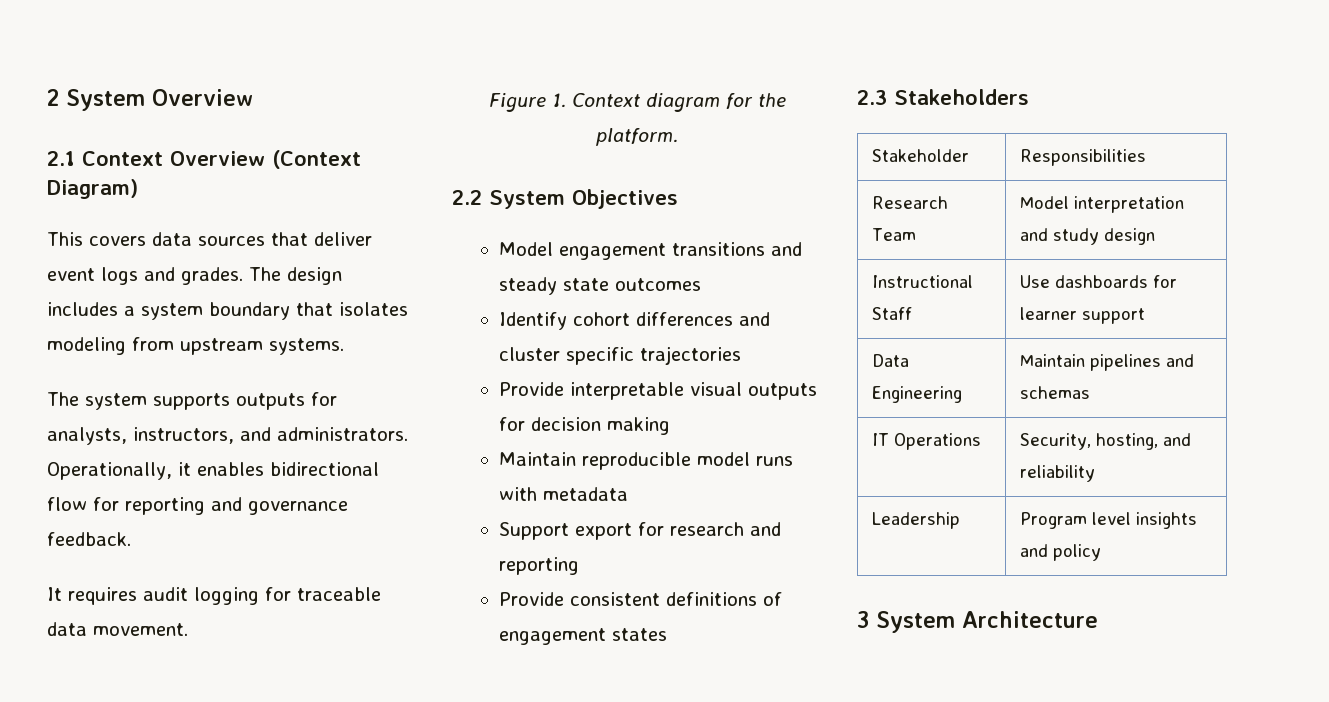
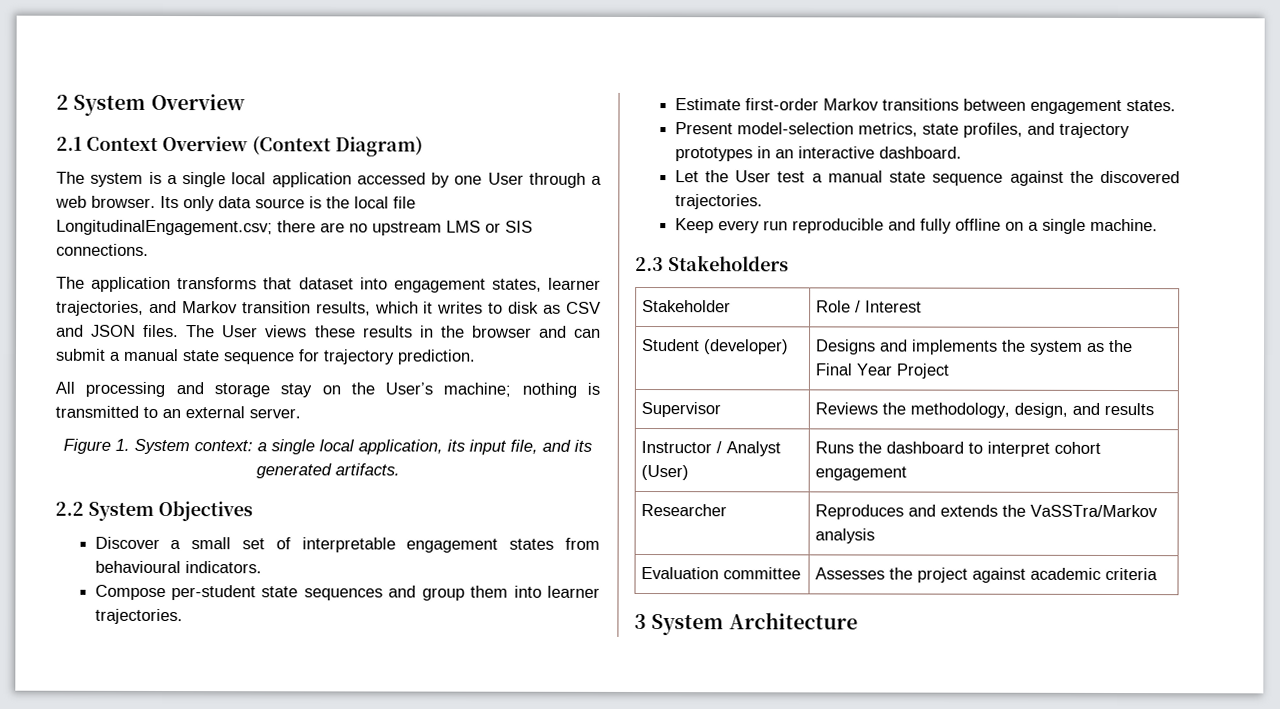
- This covers data sources that deliver event logs and grades. The design includes a system boundary that isolates modeling from upstream systems.
- The system supports outputs for analysts, instructors, and administrators. Operationally, it enables bidirectional flow for reporting and governance feedback.
- It requires audit logging for traceable data movement.
- Figure 1. Context diagram for the platform.
+ The system is a single local application accessed by one User through a web browser. Its only data source is the local file LongitudinalEngagement.csv; there are no upstream LMS or SIS connections.
+ The application transforms that dataset into engagement states, learner trajectories, and Markov transition results, which it writes to disk as CSV and JSON files. The User views these results in the browser and can submit a manual state sequence for trajectory prediction.
+ All processing and storage stay on the User’s machine; nothing is transmitted to an external server.
+ Figure 1. System context: a single local application, its input file, and its generated artifacts.
  2.2 System Objectives
- Model engagement transitions and steady state outcomes
- Identify cohort differences and cluster specific trajectories
- Provide interpretable visual outputs for decision making
- Maintain reproducible model runs with metadata
- Support export for research and reporting
- Provide consistent definitions of engagement states
+ Discover a small set of interpretable engagement states from behavioural indicators.
+ Compose per-student state sequences and group them into learner trajectories.
+ Estimate first-order Markov transitions between engagement states.
+ Present model-selection metrics, state profiles, and trajectory prototypes in an interactive dashboard.
+ Let the User test a manual state sequence against the discovered trajectories.
+ Keep every run reproducible and fully offline on a single machine.
  2.3 Stakeholders
- Stakeholder | Responsibilities
- Research Team | Model interpretation and study design
- Instructional Staff | Use dashboards for learner support
- Data Engineering | Maintain pipelines and schemas
- IT Operations | Security, hosting, and reliability
- Leadership | Program level insights and policy
+ Stakeholder | Role / Interest
+ Student (developer) | Designs and implements the system as the Final Year Project
+ Supervisor | Reviews the methodology, design, and results
+ Instructor / Analyst (User) | Runs the dashboard to interpret cohort engagement
+ Researcher | Reproduces and extends the VaSSTra/Markov analysis
+ Evaluation committee | Assesses the project against academic criteria

